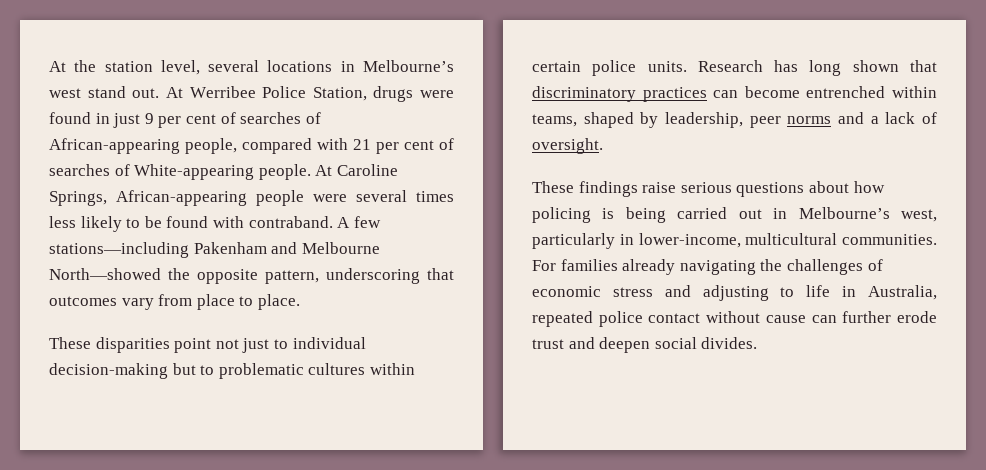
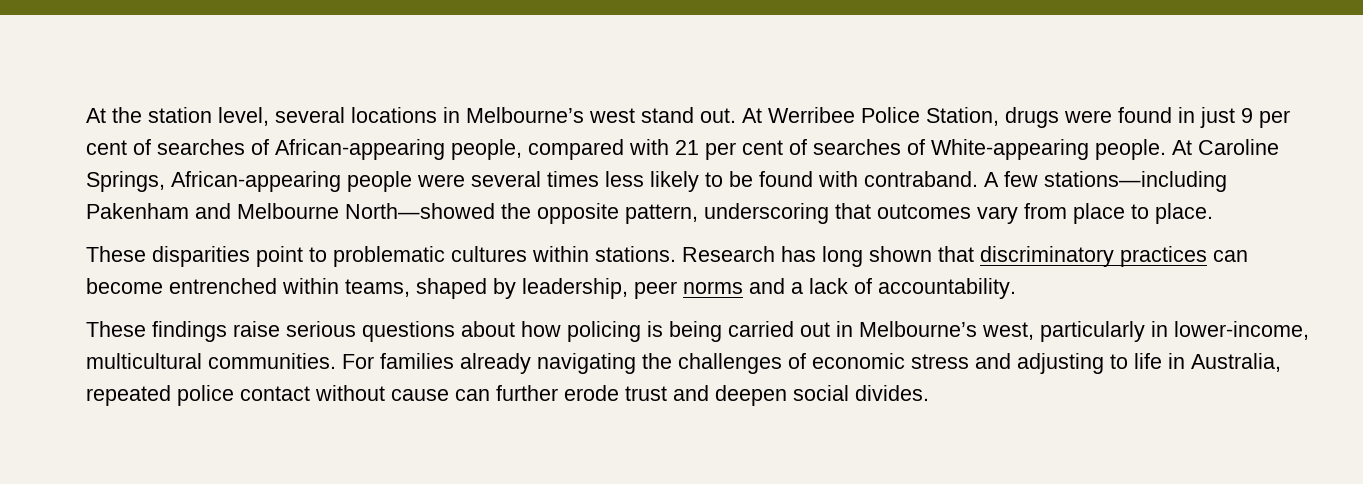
- These disparities point not just to individual decision-making but to problematic cultures within certain police units.
+ These disparities point to problematic cultures within stations.
- Research has long shown that discriminatory practices can become entrenched within teams, shaped by leadership, peer norms and a lack of oversight.
+ Research has long shown that discriminatory practices can become entrenched within teams, shaped by leadership, peer norms and a lack of accountability.

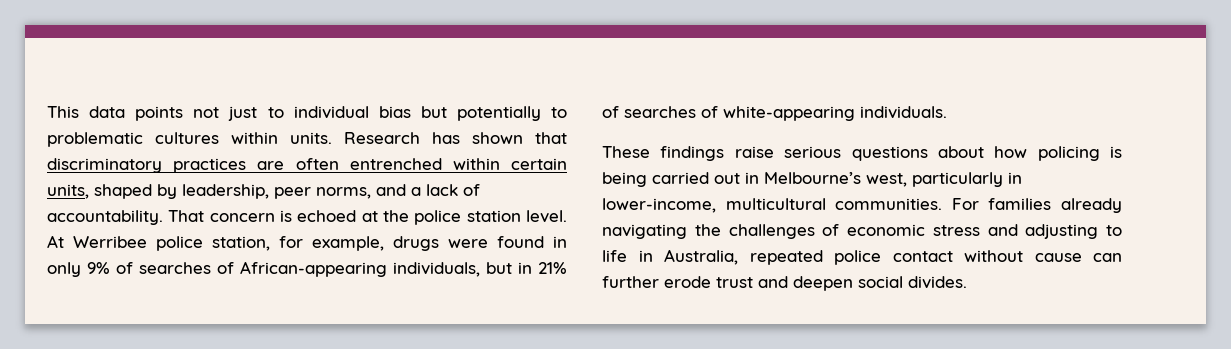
- At the station level, several locations in Melbourne’s west stand out. At Werribee Police Station, drugs were found in just 9 per cent of searches of African-appearing people, compared with 21 per cent of searches of White-appearing people. At Caroline Springs, African-appearing people were several times less likely to be found with contraband. A few stations—including Pakenham and Melbourne North—showed the opposite pattern, underscoring that outcomes vary from place to place.
- These disparities point to problematic cultures within stations.
+ This data points not just to individual bias but potentially to problematic cultures within units.
- Research has long shown that discriminatory practices can become entrenched within teams, shaped by leadership, peer norms and a lack of accountability.
+ Research has shown that discriminatory practices are often entrenched within certain units, shaped by leadership, peer norms, and a lack of accountability. That concern is echoed at the police station level. At Werribee police station, for example, drugs were found in only 9% of searches of African-appearing individuals, but in 21% of searches of white-appearing individuals.

